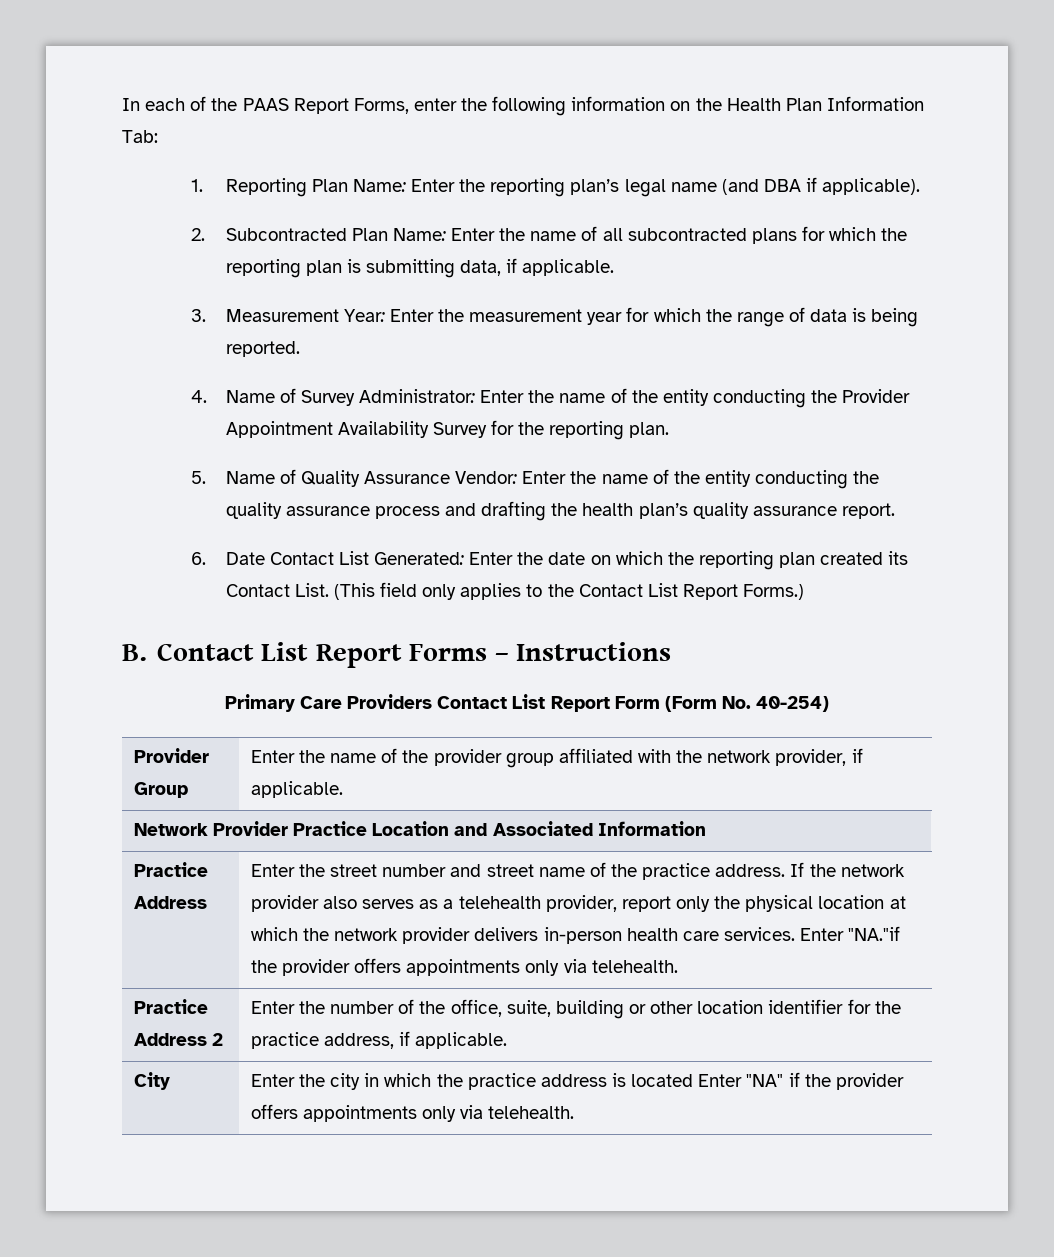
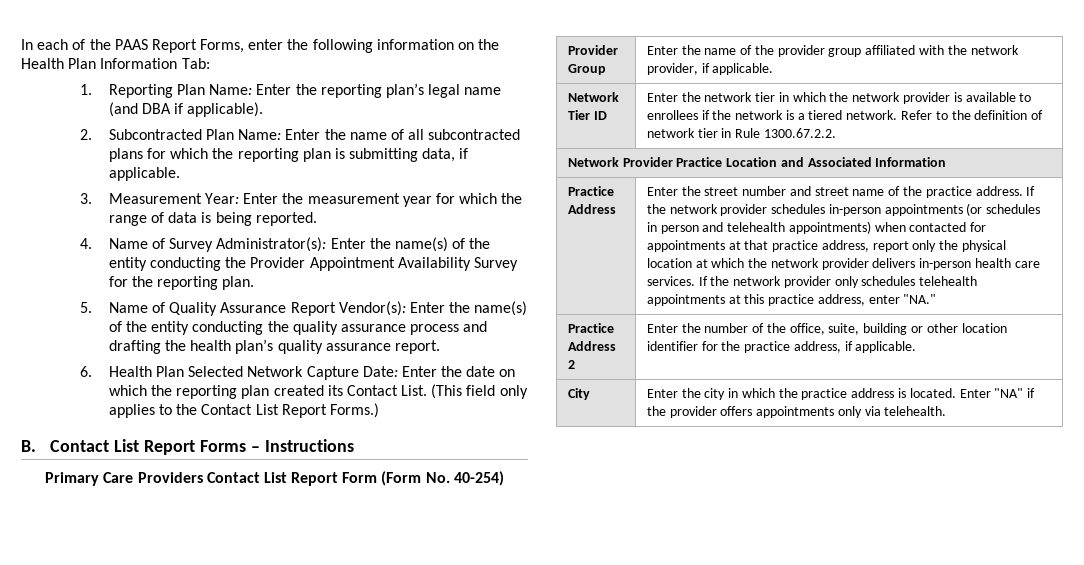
- 4. Name of Survey Administrator: Enter the name of the entity conducting the Provider Appointment Availability Survey for the reporting plan.
+ 4. Name of Survey Administrator(s): Enter the name(s) of the entity conducting the Provider Appointment Availability Survey for the reporting plan.
- 5. Name of Quality Assurance Vendor: Enter the name of the entity conducting the quality assurance process and drafting the health plan’s quality assurance report.
+ 5. Name of Quality Assurance Report Vendor(s): Enter the name(s) of the entity conducting the quality assurance process and drafting the health plan’s quality assurance report.
- 6. Date Contact List Generated: Enter the date on which the reporting plan created its Contact List.
+ 6. Health Plan Selected Network Capture Date: Enter the date on which the reporting plan created its Contact List.
+ Network Tier ID | Enter the network tier in which the network provider is available to enrollees if the network is a tiered network. Refer to the definition of network tier in Rule 1300.67.2.2.
- If the network provider also serves as a telehealth provider, report only the physical location at which the network provider delivers in-person health care services.
+ If the network provider schedules in-person appointments (or schedules in person and telehealth appointments) when contacted for appointments at that practice address, report only the physical location at which the network provider delivers in-person health care services.
- Enter "NA."if the provider offers appointments only via telehealth.
+ If the network provider only schedules telehealth appointments at this practice address, enter "NA."
- City | Enter the city in which the practice address is located Enter "NA" if the provider offers appointments only via telehealth.
+ City | Enter the city in which the practice address is located. Enter "NA" if the provider offers appointments only via telehealth.

